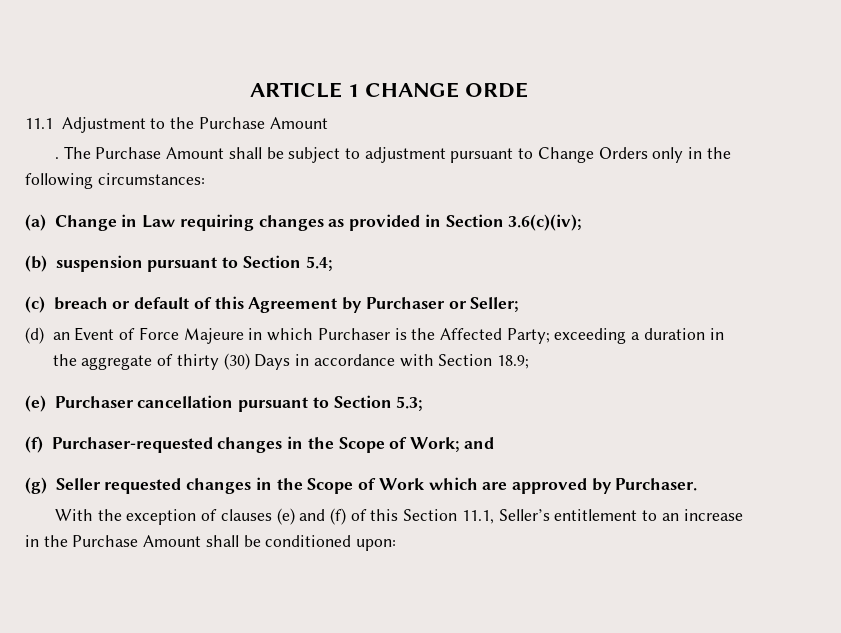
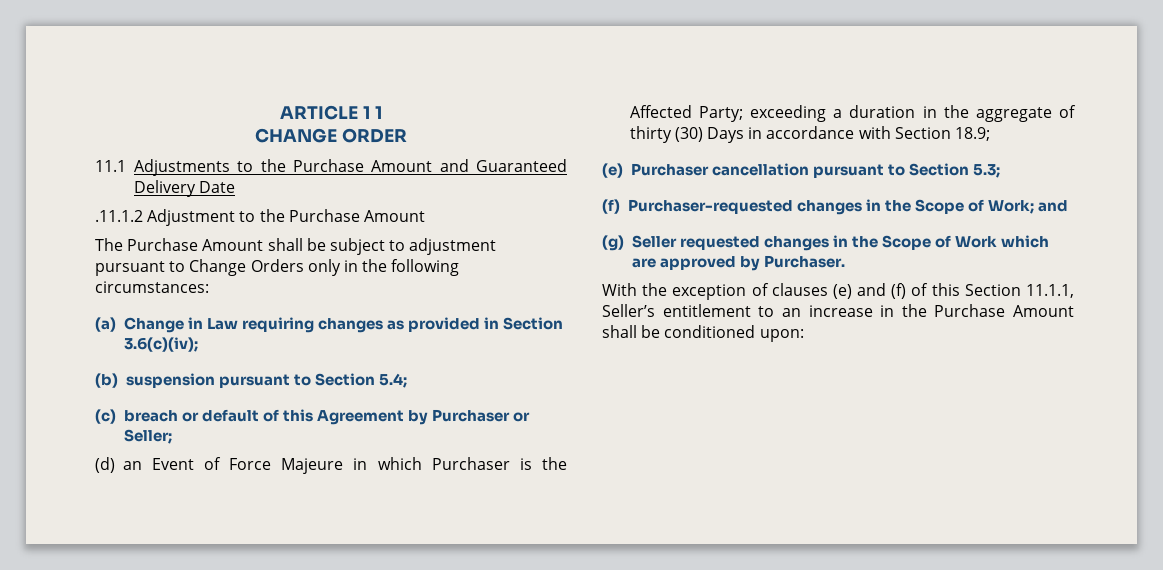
- ARTICLE 1 CHANGE ORDE
- 11.1 Adjustment to the Purchase Amount
+ ARTICLE 1 1
+ CHANGE ORDER
+ 11.1 Adjustments to the Purchase Amount and Guaranteed Delivery Date
+ .11.1.2 Adjustment to the Purchase Amount
- .
- With the exception of clauses (e) and (f) of this Section 11.1, Seller’s entitlement to an increase in the Purchase Amount shall be conditioned upon:
+ With the exception of clauses (e) and (f) of this Section 11.1.1, Seller’s entitlement to an increase in the Purchase Amount shall be conditioned upon:

